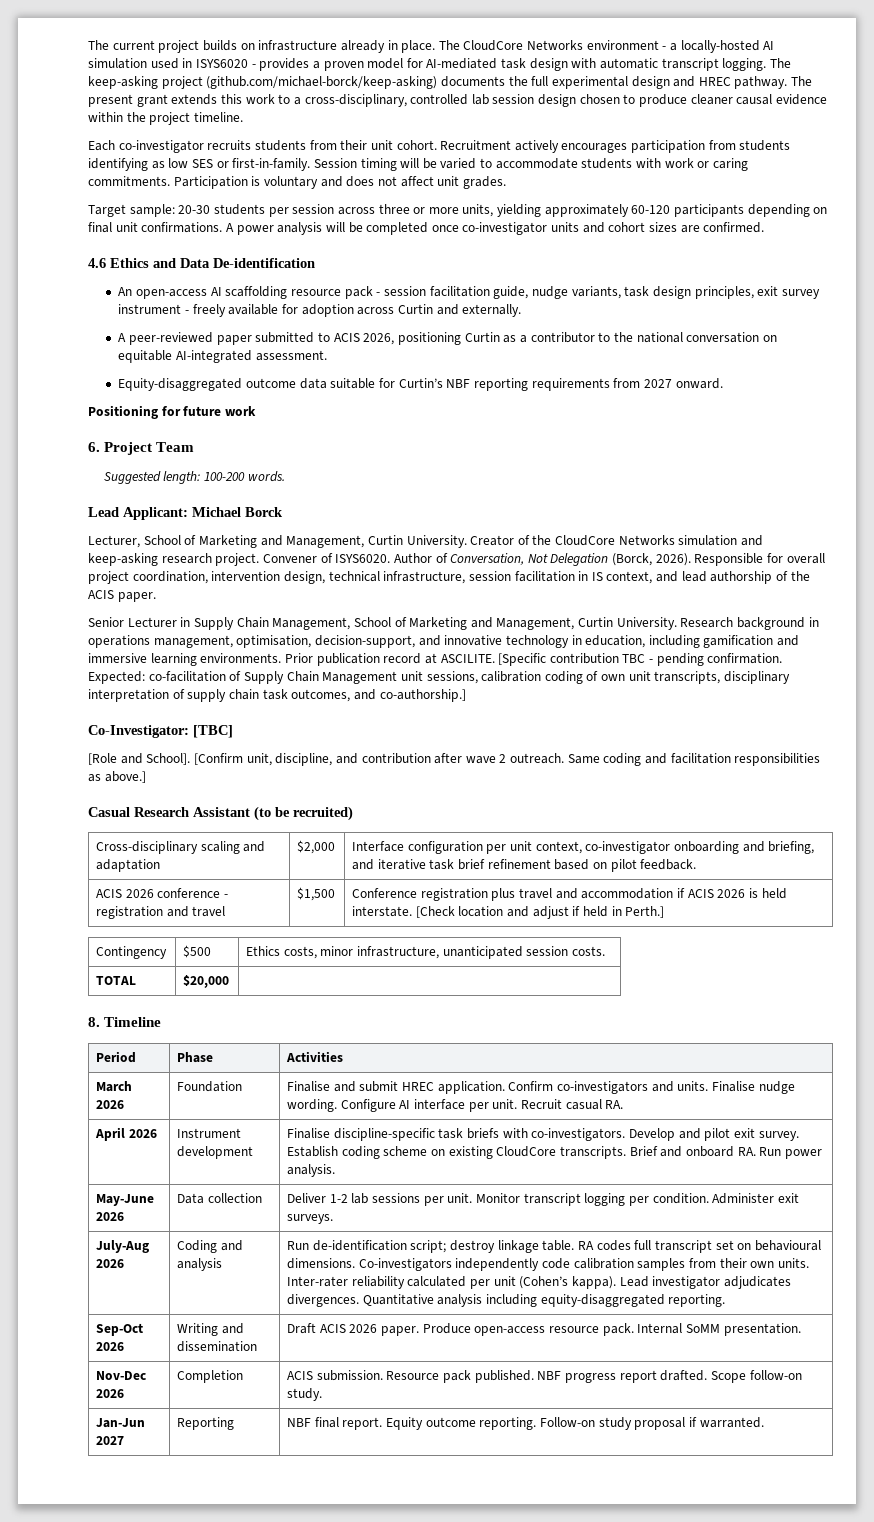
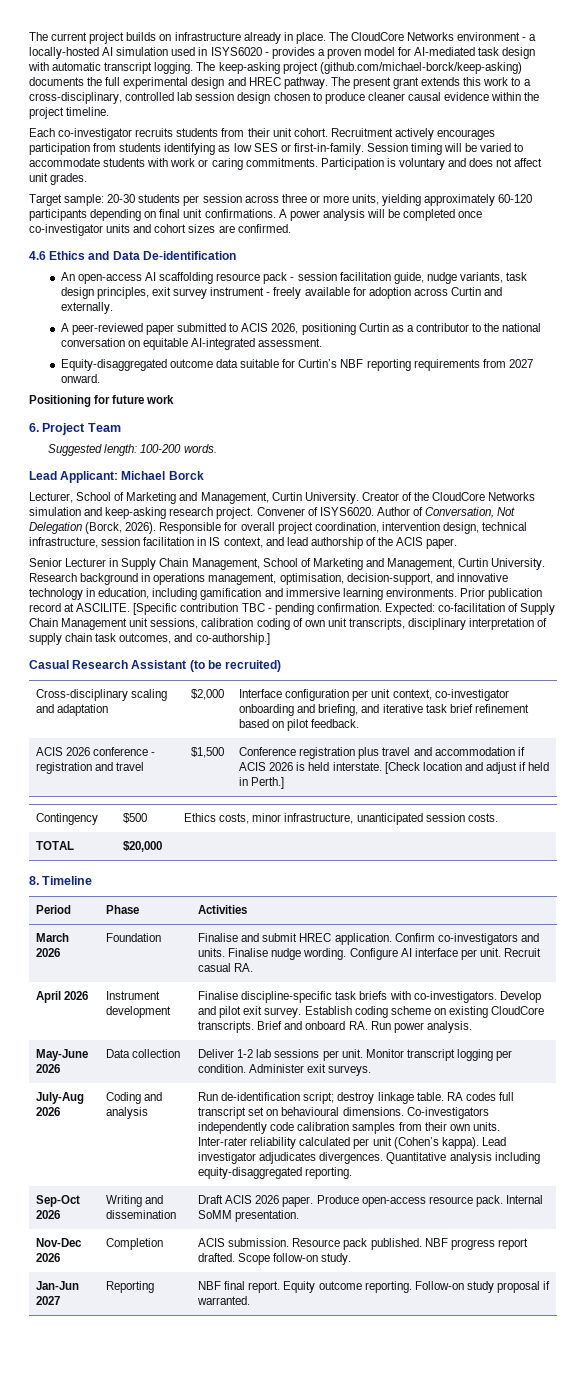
- Co-Investigator: [TBC]
- [Role and School]. [Confirm unit, discipline, and contribution after wave 2 outreach. Same coding and facilitation responsibilities as above.]

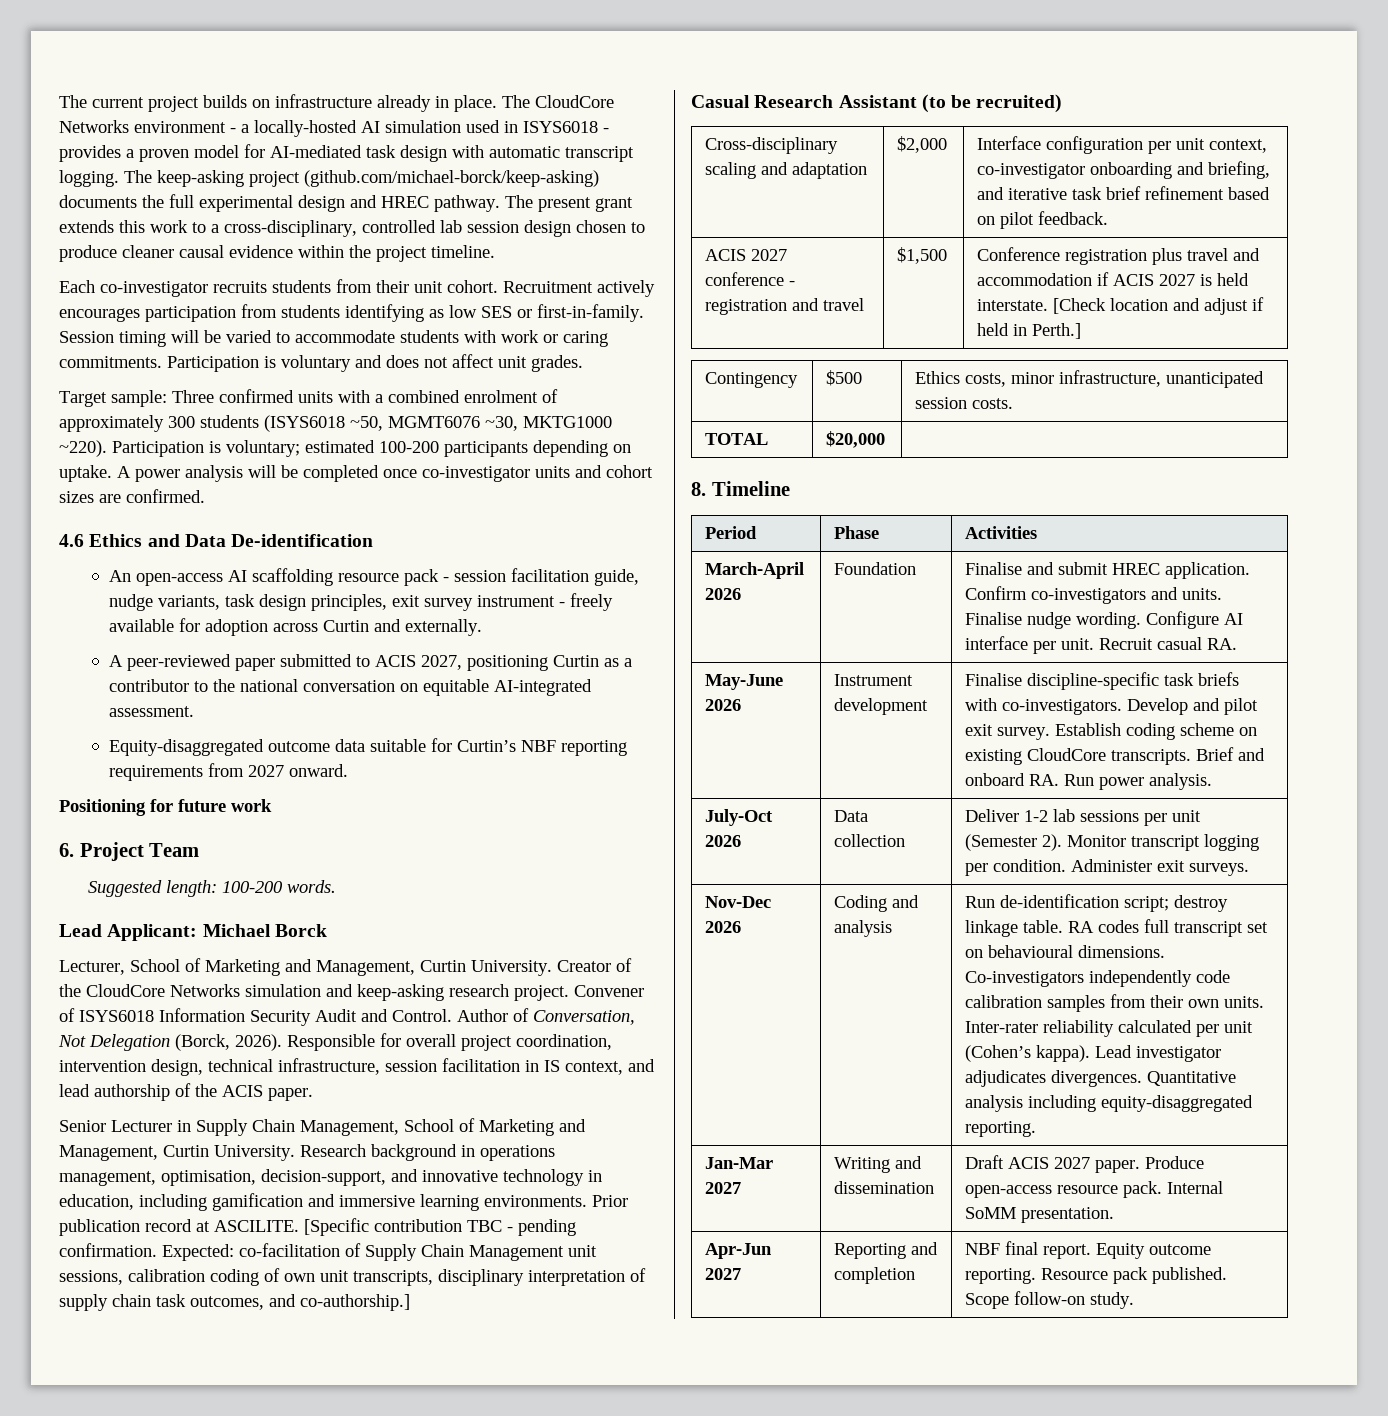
- The CloudCore Networks environment - a locally-hosted AI simulation used in ISYS6020 - provides a proven model for AI-mediated task design with automatic transcript logging.
+ The CloudCore Networks environment - a locally-hosted AI simulation used in ISYS6018 - provides a proven model for AI-mediated task design with automatic transcript logging.
- Target sample: 20-30 students per session across three or more units, yielding approximately 60-120 participants depending on final unit confirmations.
+ Target sample: Three confirmed units with a combined enrolment of approximately 300 students (ISYS6018 ~50, MGMT6076 ~30, MKTG1000 ~220). Participation is voluntary; estimated 100-200 participants depending on uptake.
- A peer-reviewed paper submitted to ACIS 2026, positioning Curtin as a contributor to the national conversation on equitable AI-integrated assessment.
+ A peer-reviewed paper submitted to ACIS 2027, positioning Curtin as a contributor to the national conversation on equitable AI-integrated assessment.
- Convener of ISYS6020.
+ Convener of ISYS6018 Information Security Audit and Control.
- ACIS 2026 conference - registration and travel | $1,500 | Conference registration plus travel and accommodation if ACIS 2026 is held interstate. [Check location and adjust if held in Perth.]
+ ACIS 2027 conference - registration and travel | $1,500 | Conference registration plus travel and accommodation if ACIS 2027 is held interstate. [Check location and adjust if held in Perth.]
- March 2026 | Foundation | Finalise and submit HREC application. Confirm co-investigators and units. Finalise nudge wording. Configure AI interface per unit. Recruit casual RA.
+ March-April 2026 | Foundation | Finalise and submit HREC application. Confirm co-investigators and units. Finalise nudge wording. Configure AI interface per unit. Recruit casual RA.
- April 2026 | Instrument development | Finalise discipline-specific task briefs with co-investigators. Develop and pilot exit survey. Establish coding scheme on existing CloudCore transcripts. Brief and onboard RA. Run power analysis.
+ May-June 2026 | Instrument development | Finalise discipline-specific task briefs with co-investigators. Develop and pilot exit survey. Establish coding scheme on existing CloudCore transcripts. Brief and onboard RA. Run power analysis.
- May-June 2026 | Data collection | Deliver 1-2 lab sessions per unit. Monitor transcript logging per condition. Administer exit surveys.
+ July-Oct 2026 | Data collection | Deliver 1-2 lab sessions per unit (Semester 2). Monitor transcript logging per condition. Administer exit surveys.
- July-Aug 2026
+ Nov-Dec 2026
- Sep-Oct 2026 | Writing and dissemination | Draft ACIS 2026 paper. Produce open-access resource pack. Internal SoMM presentation.
+ Jan-Mar 2027 | Writing and dissemination | Draft ACIS 2027 paper. Produce open-access resource pack. Internal SoMM presentation.
- Nov-Dec 2026 | Completion | ACIS submission. Resource pack published. NBF progress report drafted. Scope follow-on study.
- Jan-Jun 2027 | Reporting | NBF final report. Equity outcome reporting. Follow-on study proposal if warranted.
+ Apr-Jun 2027 | Reporting and completion | NBF final report. Equity outcome reporting. Resource pack published. Scope follow-on study.

